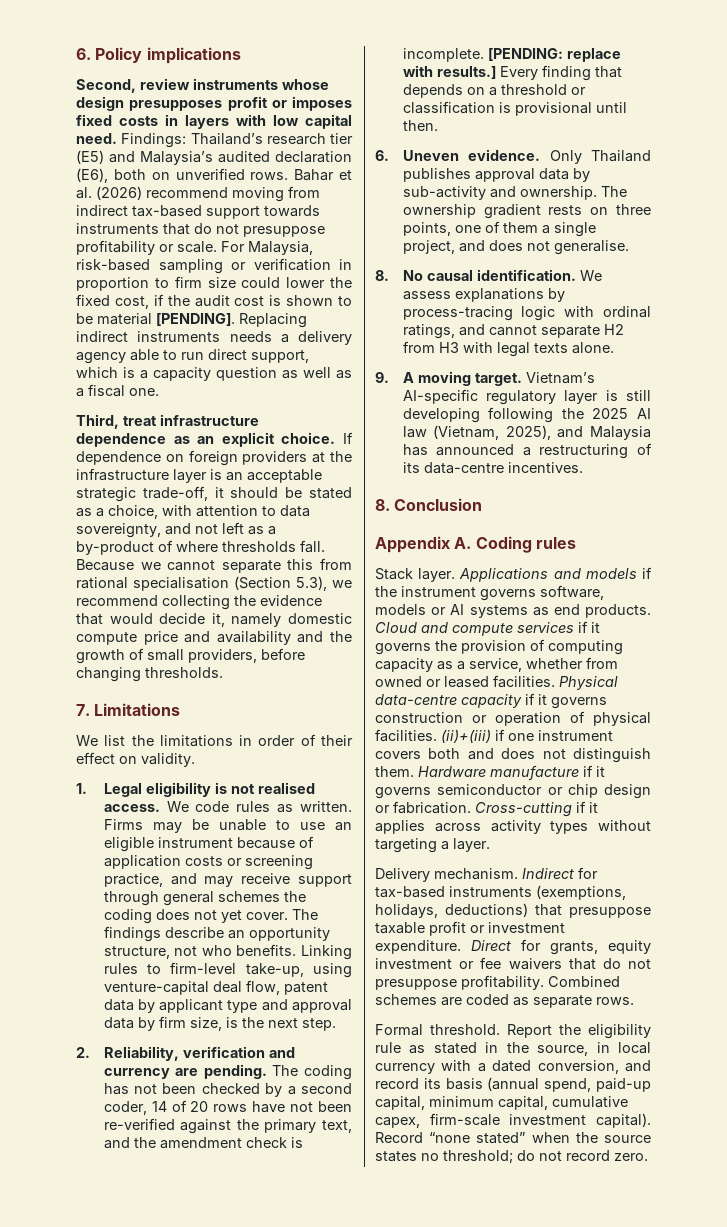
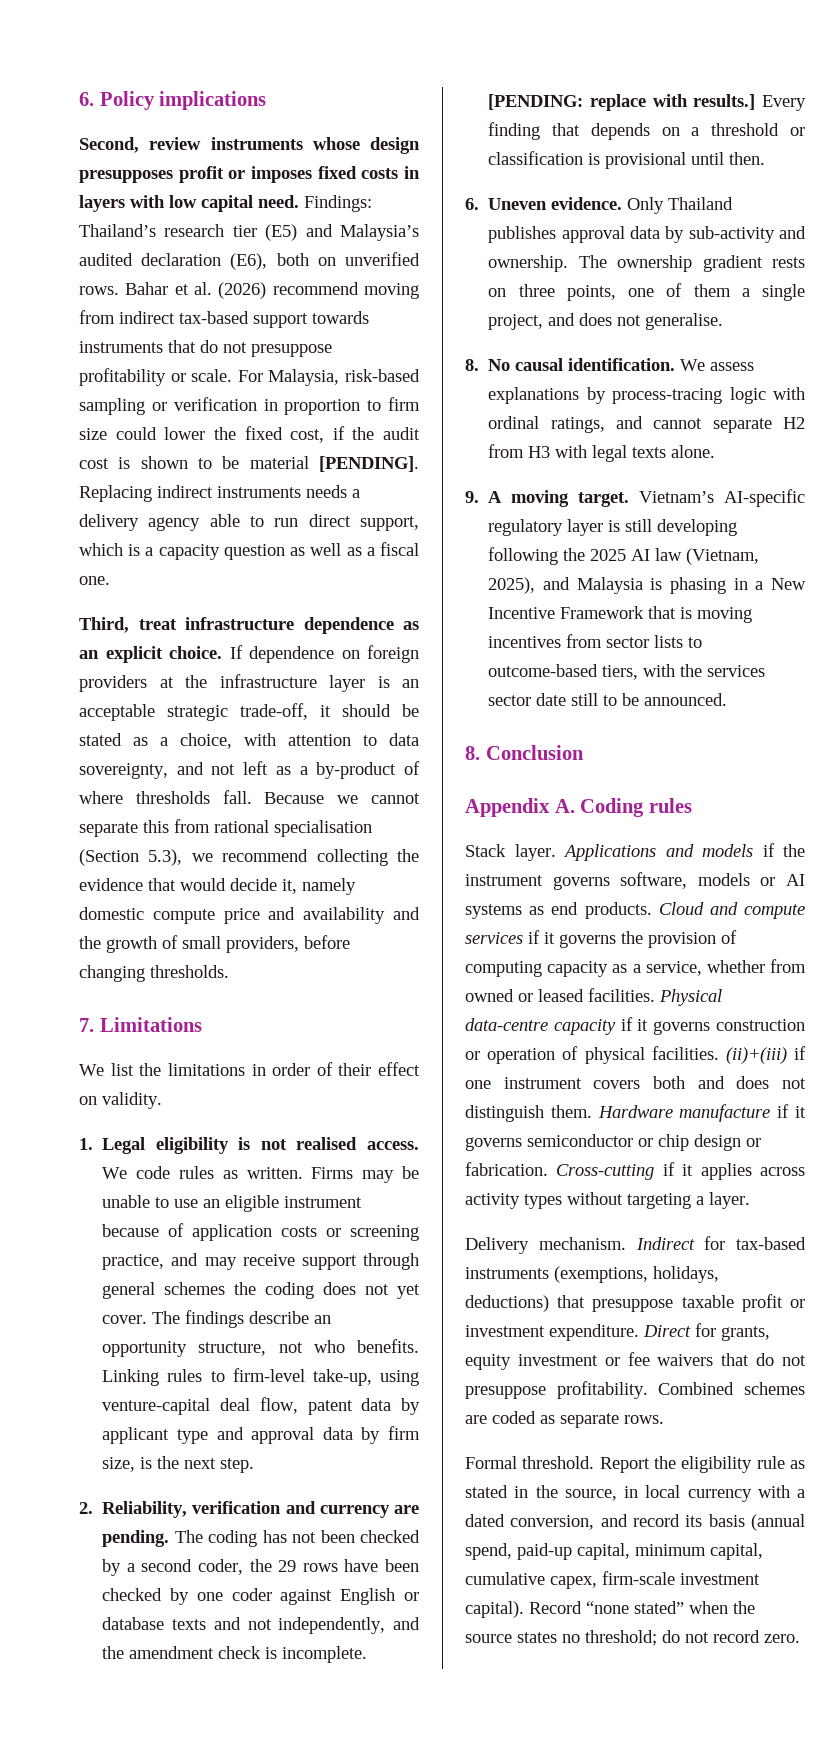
- The coding has not been checked by a second coder, 14 of 20 rows have not been re-verified against the primary text, and the amendment check is incomplete.
+ The coding has not been checked by a second coder, the 29 rows have been checked by one coder against English or database texts and not independently, and the amendment check is incomplete.
- Vietnam’s AI-specific regulatory layer is still developing following the 2025 AI law (Vietnam, 2025), and Malaysia has announced a restructuring of its data-centre incentives.
+ Vietnam’s AI-specific regulatory layer is still developing following the 2025 AI law (Vietnam, 2025), and Malaysia is phasing in a New Incentive Framework that is moving incentives from sector lists to outcome-based tiers, with the services sector date still to be announced.

